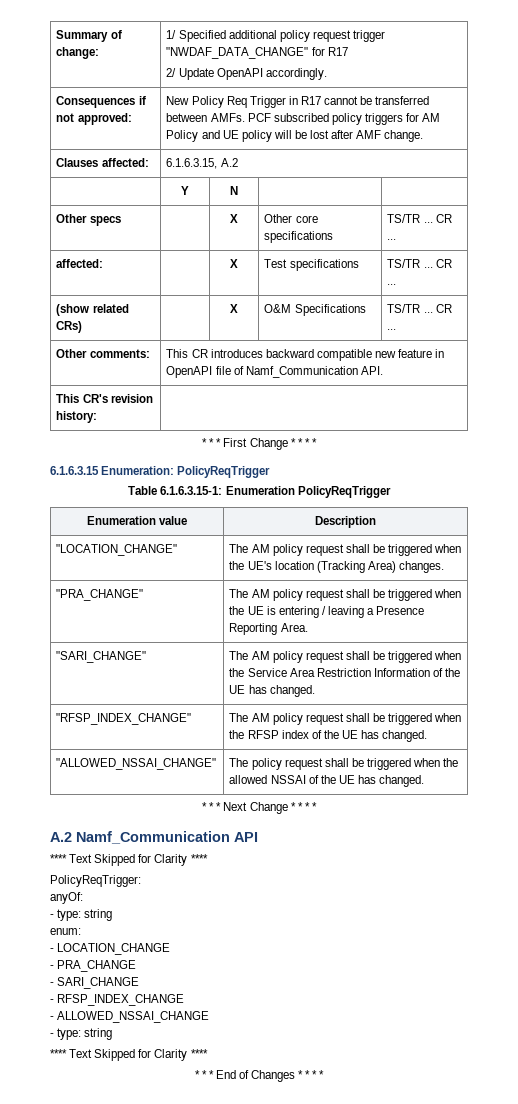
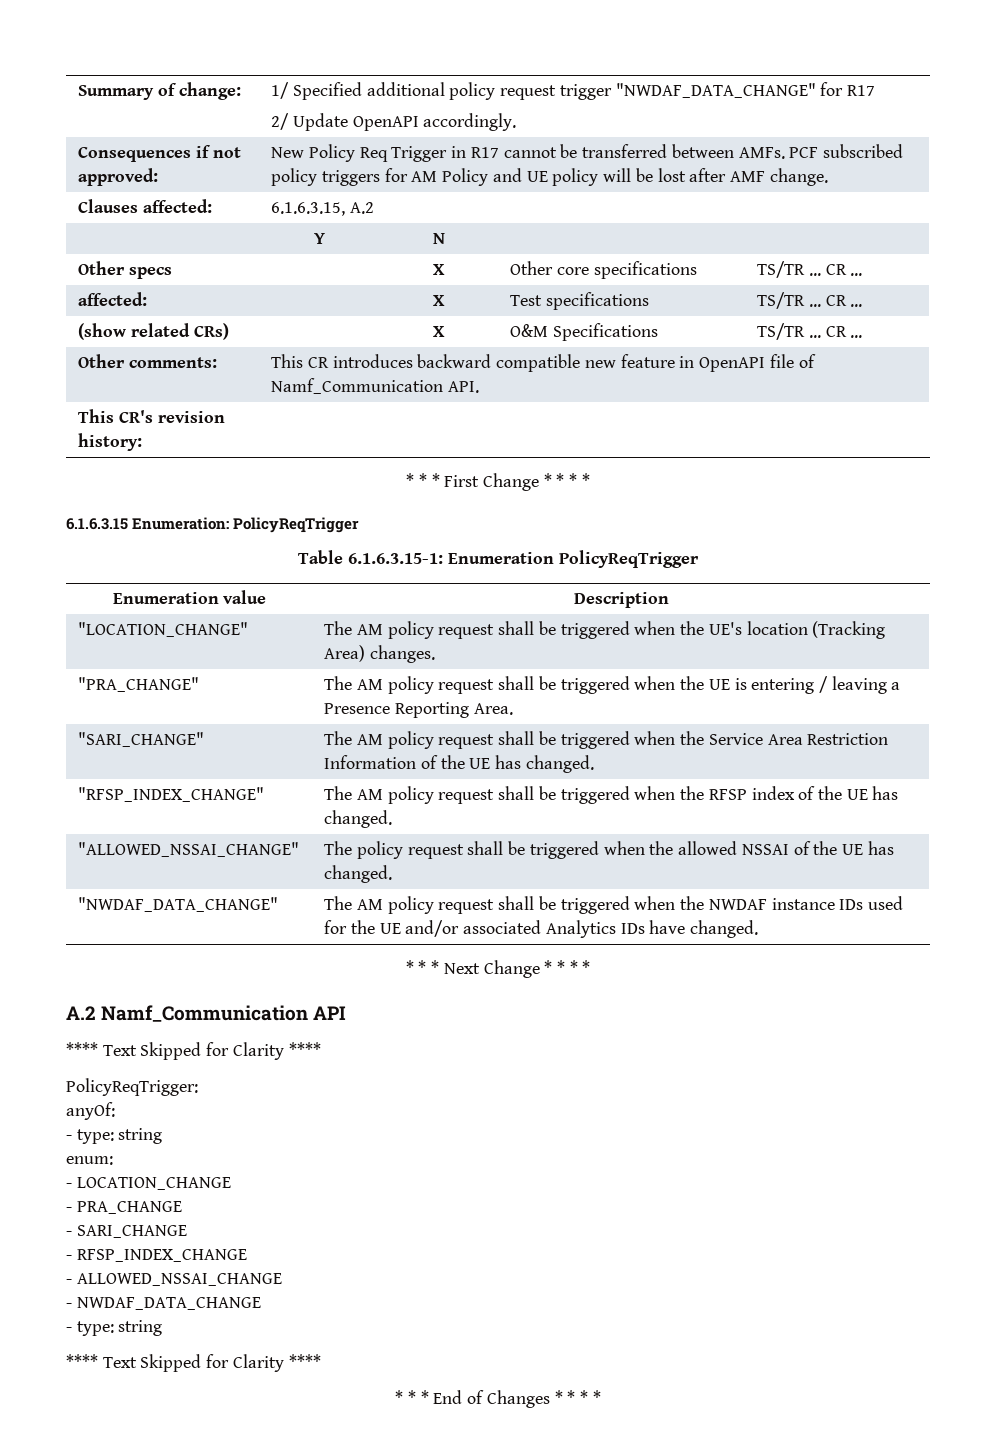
+ "NWDAF_DATA_CHANGE" | The AM policy request shall be triggered when the NWDAF instance IDs used for the UE and/or associated Analytics IDs have changed.
+ - NWDAF_DATA_CHANGE

